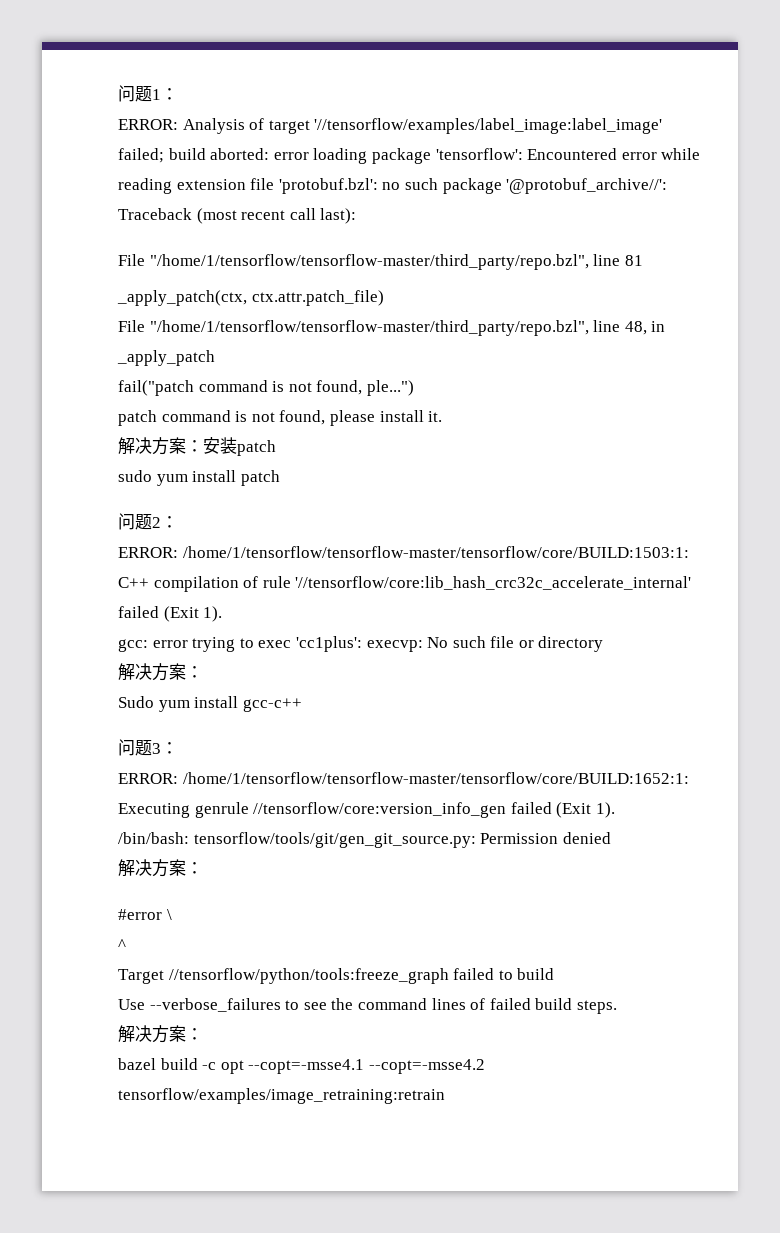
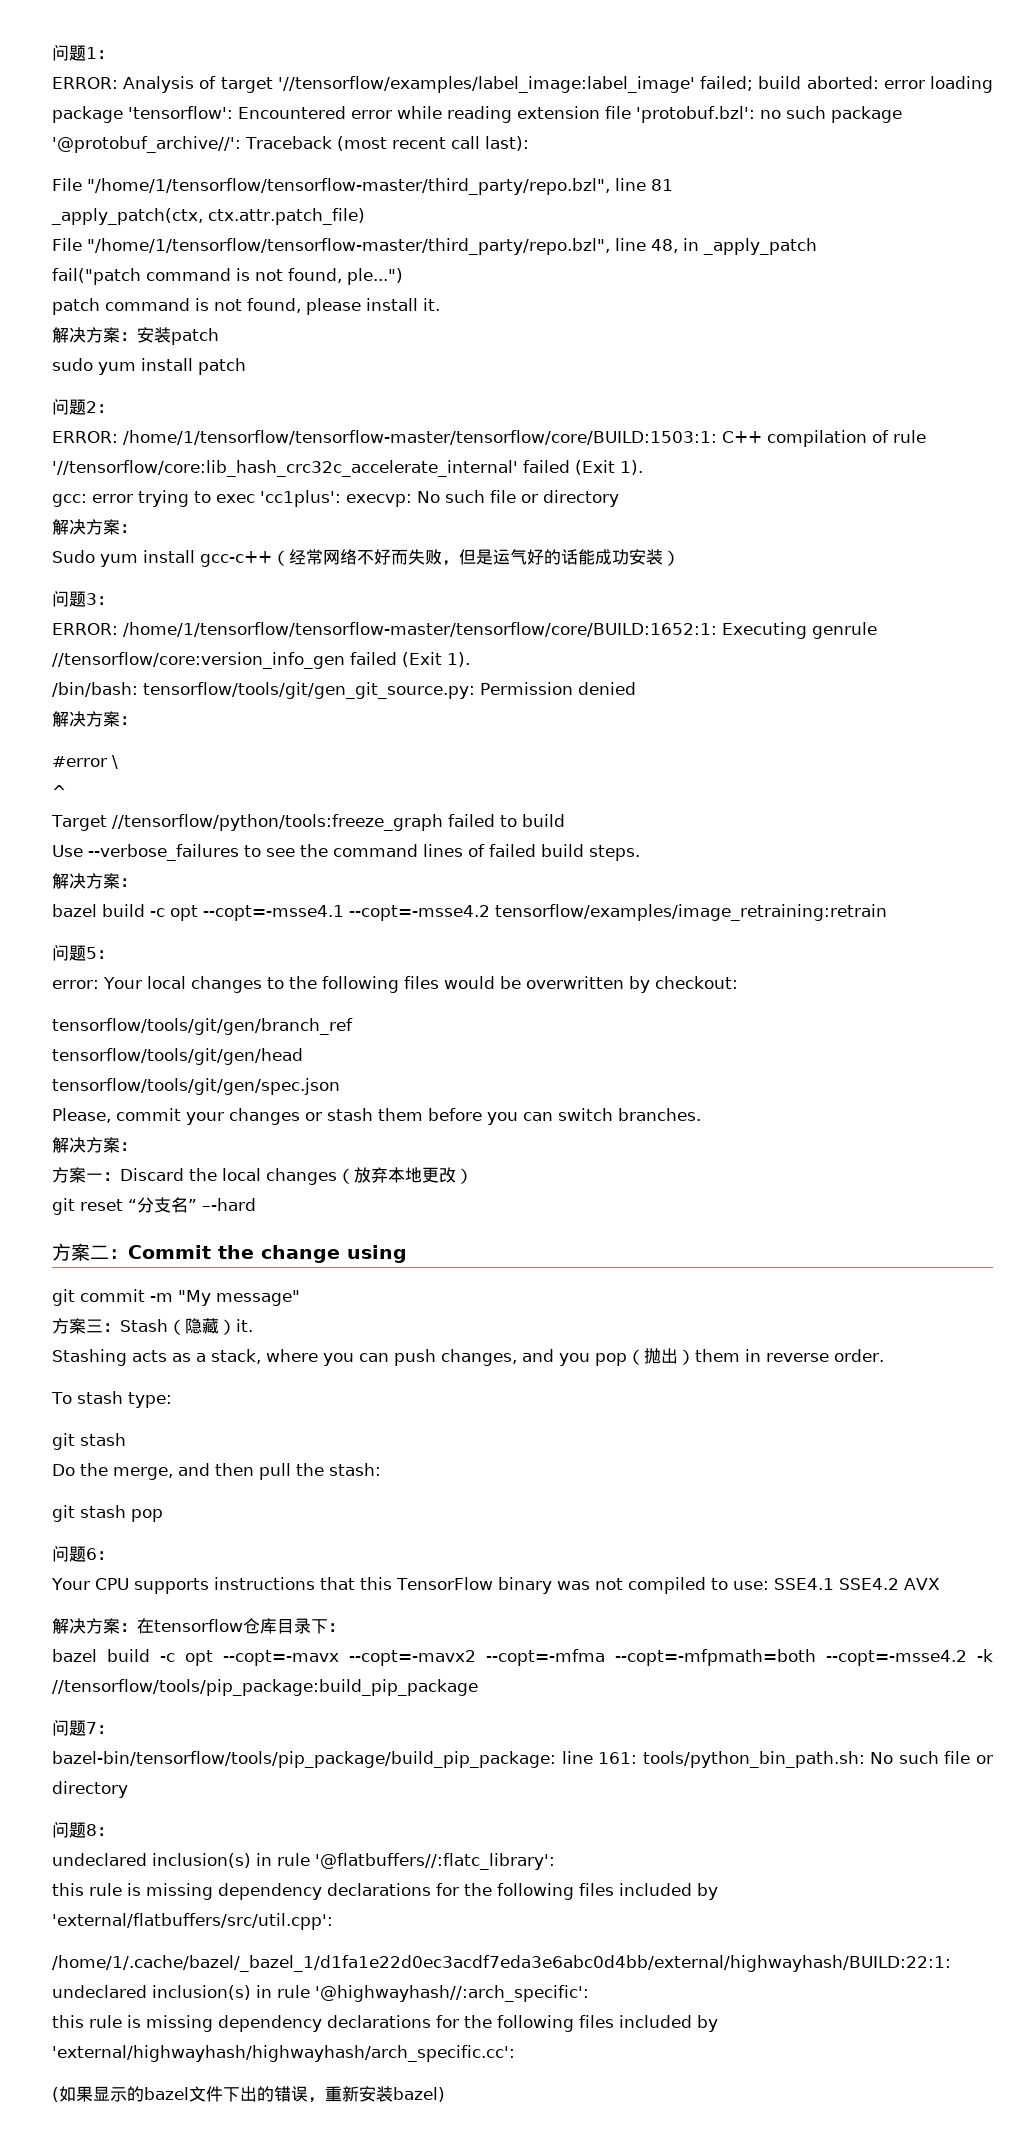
- Sudo yum install gcc-c++
+ Sudo yum install gcc-c++（经常网络不好而失败，但是运气好的话能成功安装）
+ 问题5：
+ error: Your local changes to the following files would be overwritten by checkout:
+ tensorflow/tools/git/gen/branch_ref
+ tensorflow/tools/git/gen/head
+ tensorflow/tools/git/gen/spec.json
+ Please, commit your changes or stash them before you can switch branches.
+ 解决方案：
+ 方案一：Discard the local changes（放弃本地更改）
+ git reset “分支名” –-hard
+ 方案二：Commit the change using
+ git commit -m "My message"
+ 方案三：Stash（隐藏）it.
+ Stashing acts as a stack, where you can push changes, and you pop（抛出）them in reverse order.
+ To stash type:
+ git stash
+ Do the merge, and then pull the stash:
+ git stash pop
+ 问题6：
+ Your CPU supports instructions that this TensorFlow binary was not compiled to use: SSE4.1 SSE4.2 AVX
+ 解决方案：在tensorflow仓库目录下：
+ bazel build -c opt --copt=-mavx --copt=-mavx2 --copt=-mfma --copt=-mfpmath=both --copt=-msse4.2 -k //tensorflow/tools/pip_package:build_pip_package
+ 问题7：
+ bazel-bin/tensorflow/tools/pip_package/build_pip_package: line 161: tools/python_bin_path.sh: No such file or directory
+ 问题8：
+ undeclared inclusion(s) in rule '@flatbuffers//:flatc_library':
+ this rule is missing dependency declarations for the following files included by 'external/flatbuffers/src/util.cpp':
+ /home/1/.cache/bazel/_bazel_1/d1fa1e22d0ec3acdf7eda3e6abc0d4bb/external/highwayhash/BUILD:22:1: undeclared inclusion(s) in rule '@highwayhash//:arch_specific':
+ this rule is missing dependency declarations for the following files included by 'external/highwayhash/highwayhash/arch_specific.cc':
+ (如果显示的bazel文件下出的错误，重新安装bazel)

